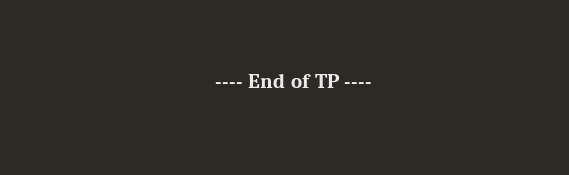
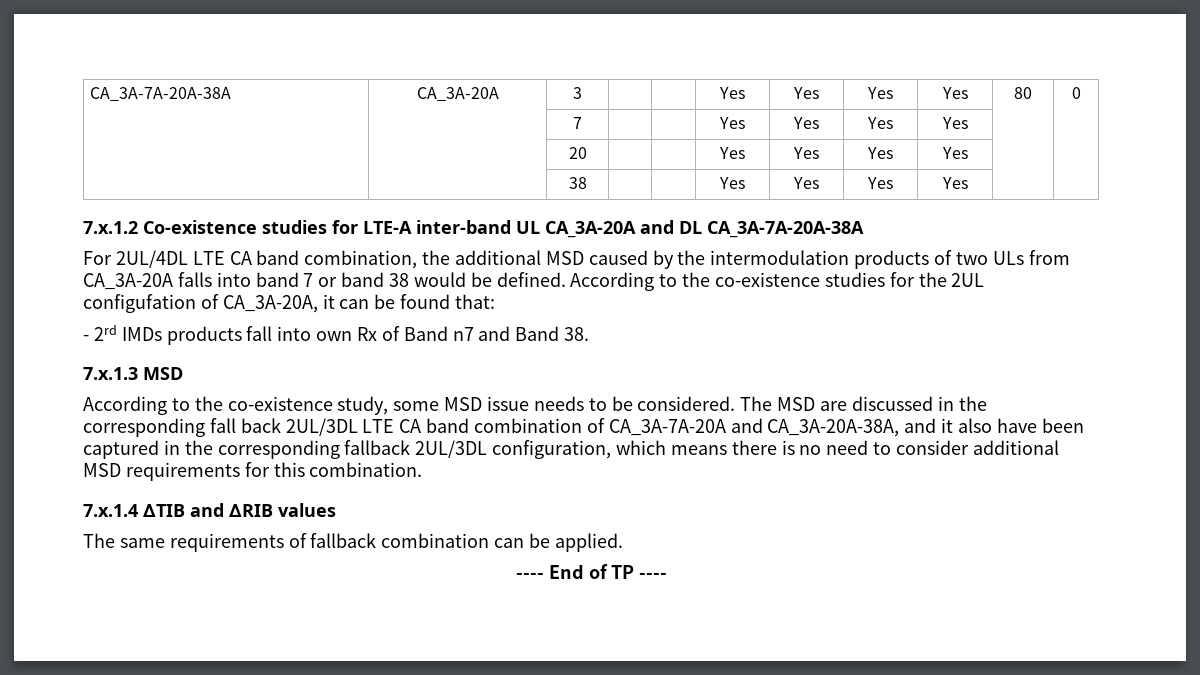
+ CA_3A-7A-20A-38A | CA_3A-20A | 3 | | | Yes | Yes | Yes | Yes | 80 | 0
+ | | 7 | | | Yes | Yes | Yes | Yes | |
+ | | 20 | | | Yes | Yes | Yes | Yes | |
+ | | 38 | | | Yes | Yes | Yes | Yes | |
+ 7.x.1.2 Co-existence studies for LTE-A inter-band UL CA_3A-20A and DL CA_3A-7A-20A-38A
+ For 2UL/4DL LTE CA band combination, the additional MSD caused by the intermodulation products of two ULs from CA_3A-20A falls into band 7 or band 38 would be defined. According to the co-existence studies for the 2UL configufation of CA_3A-20A, it can be found that:
+ - 2rd IMDs products fall into own Rx of Band n7 and Band 38.
+ 7.x.1.3 MSD
+ According to the co-existence study, some MSD issue needs to be considered. The MSD are discussed in the corresponding fall back 2UL/3DL LTE CA band combination of CA_3A-7A-20A and CA_3A-20A-38A, and it also have been captured in the corresponding fallback 2UL/3DL configuration, which means there is no need to consider additional MSD requirements for this combination.
+ 7.x.1.4 ∆TIB and ∆RIB values
+ The same requirements of fallback combination can be applied.

